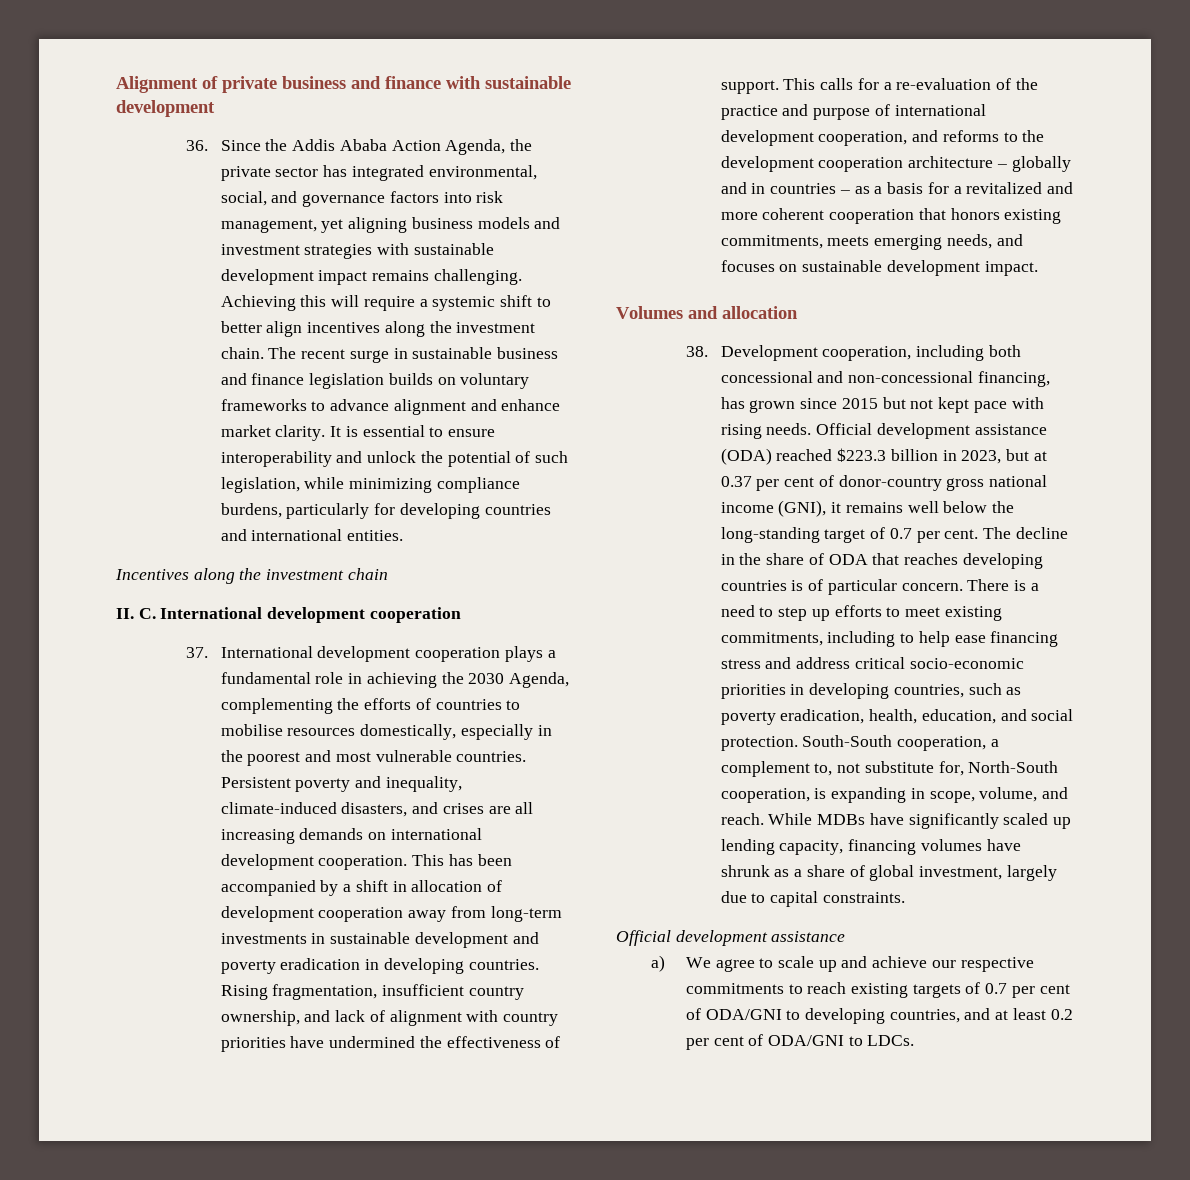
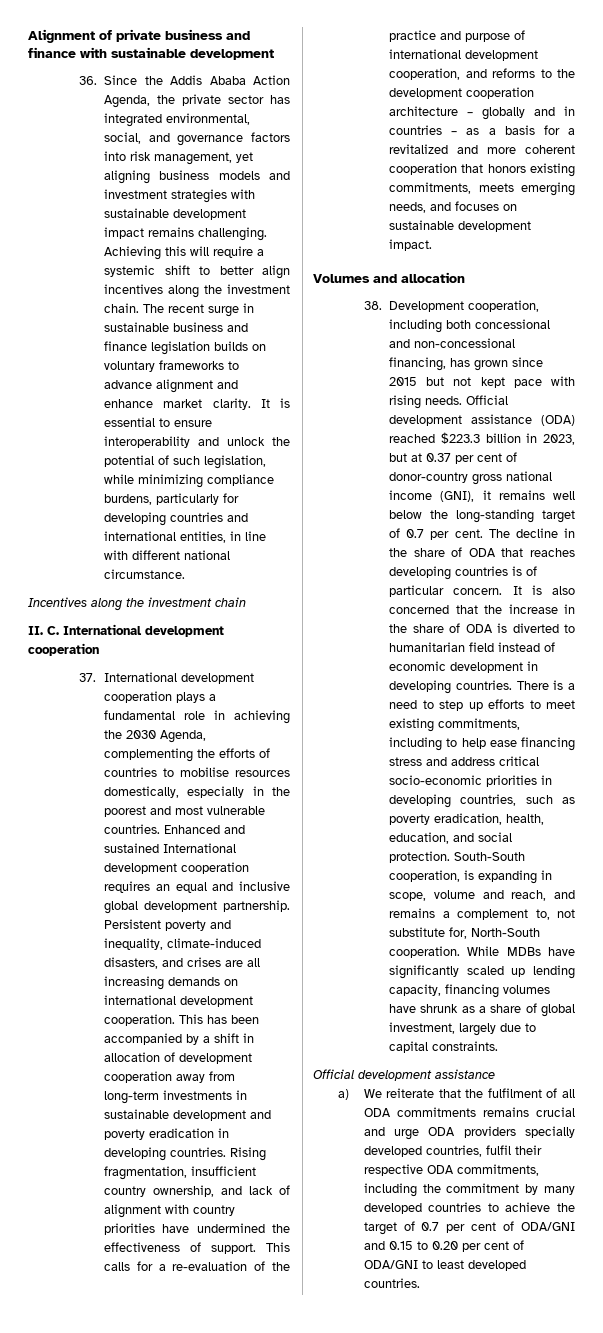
- It is essential to ensure interoperability and unlock the potential of such legislation, while minimizing compliance burdens, particularly for developing countries and international entities.
+ It is essential to ensure interoperability and unlock the potential of such legislation, while minimizing compliance burdens, particularly for developing countries and international entities, in line with different national circumstance.
+ Enhanced and sustained International development cooperation requires an equal and inclusive global development partnership.
+ It is also concerned that the increase in the share of ODA is diverted to humanitarian field instead of economic development in developing countries.
- South-South cooperation, a complement to, not substitute for, North-South cooperation, is expanding in scope, volume, and reach.
+ South-South cooperation, is expanding in scope, volume and reach, and remains a complement to, not substitute for, North-South cooperation.
- a) We agree to scale up and achieve our respective commitments to reach existing targets of 0.7 per cent of ODA/GNI to developing countries, and at least 0.2 per cent of ODA/GNI to LDCs.
+ a) We reiterate that the fulfilment of all ODA commitments remains crucial and urge ODA providers specially developed countries, fulfil their respective ODA commitments, including the commitment by many developed countries to achieve the target of 0.7 per cent of ODA/GNI and 0.15 to 0.20 per cent of ODA/GNI to least developed countries.

